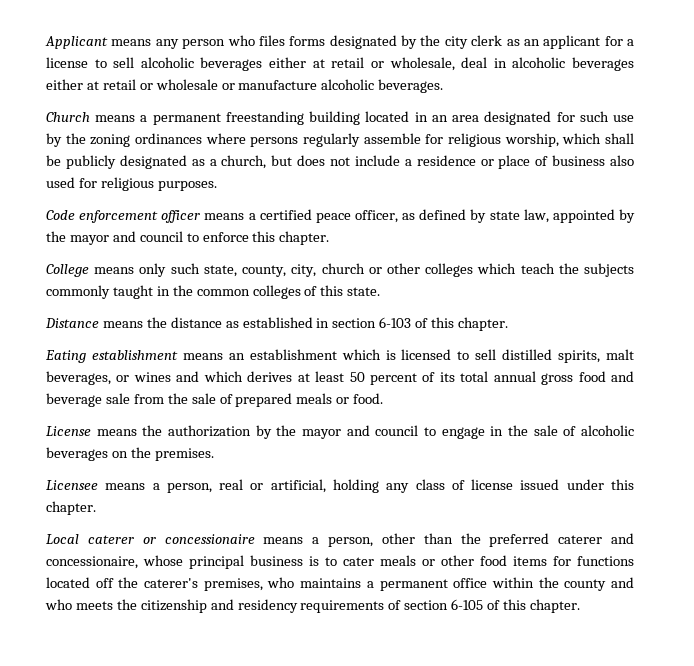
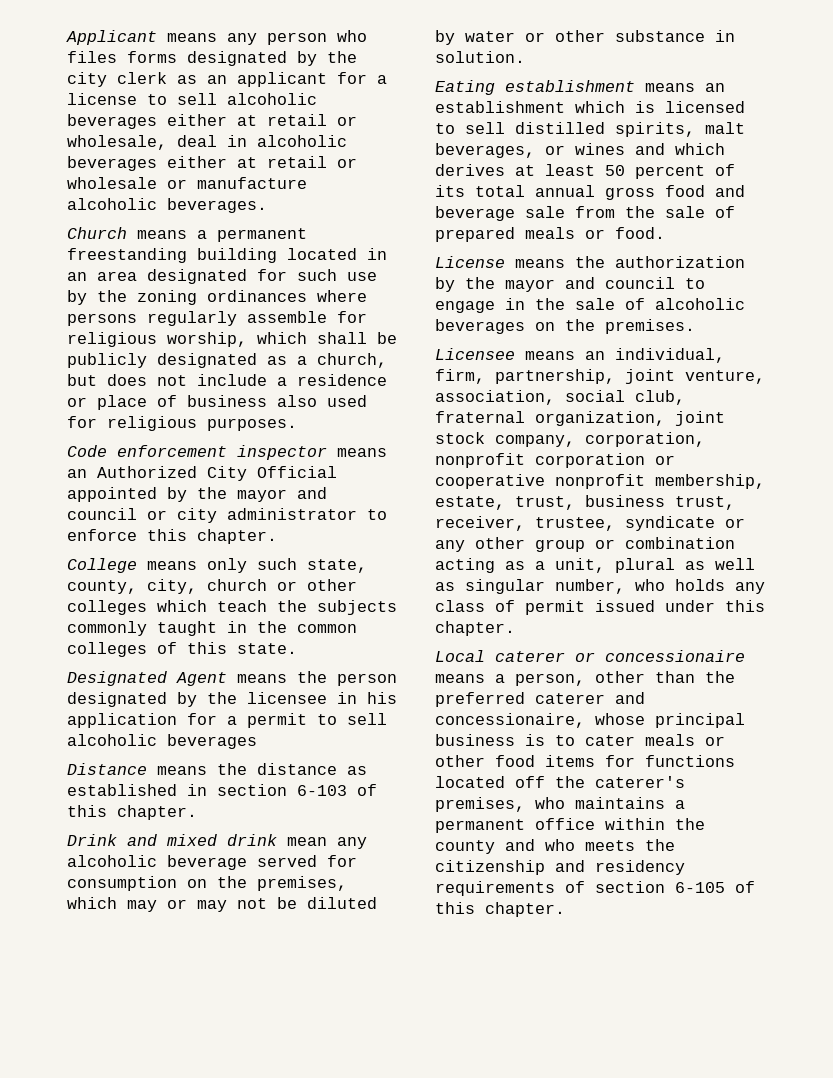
- Code enforcement officer means a certified peace officer, as defined by state law, appointed by the mayor and council to enforce this chapter.
+ Code enforcement inspector means an Authorized City Official appointed by the mayor and council or city administrator to enforce this chapter.
+ Designated Agent means the person designated by the licensee in his application for a permit to sell alcoholic beverages
+ Drink and mixed drink mean any alcoholic beverage served for consumption on the premises, which may or may not be diluted by water or other substance in solution.
- Licensee means a person, real or artificial, holding any class of license issued under this chapter.
+ Licensee means an individual, firm, partnership, joint venture, association, social club, fraternal organization, joint stock company, corporation, nonprofit corporation or cooperative nonprofit membership, estate, trust, business trust, receiver, trustee, syndicate or any other group or combination acting as a unit, plural as well as singular number, who holds any class of permit issued under this chapter.

